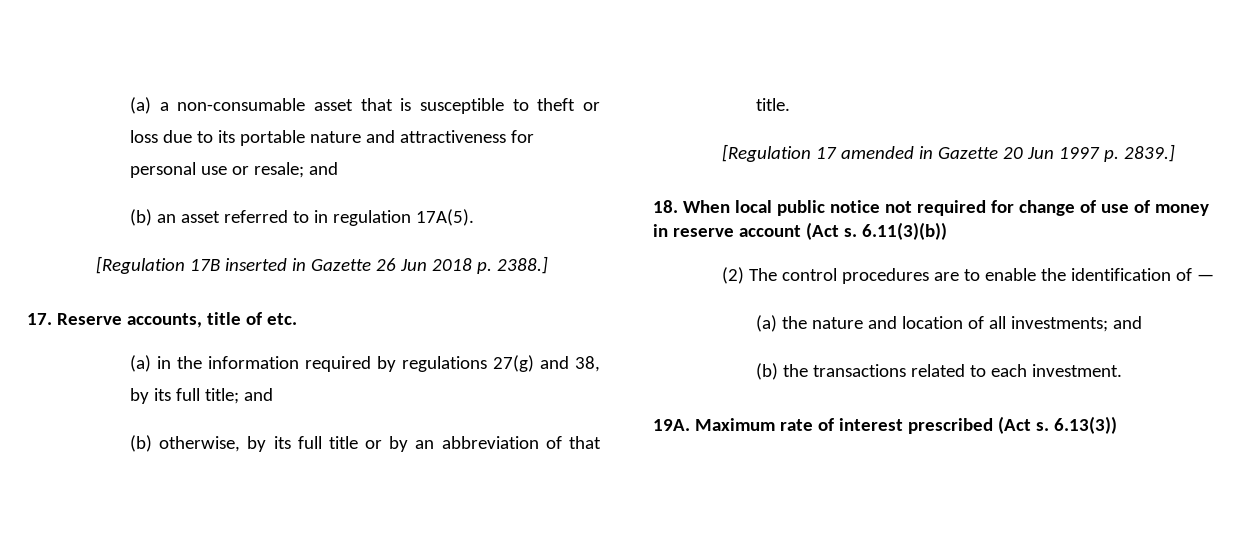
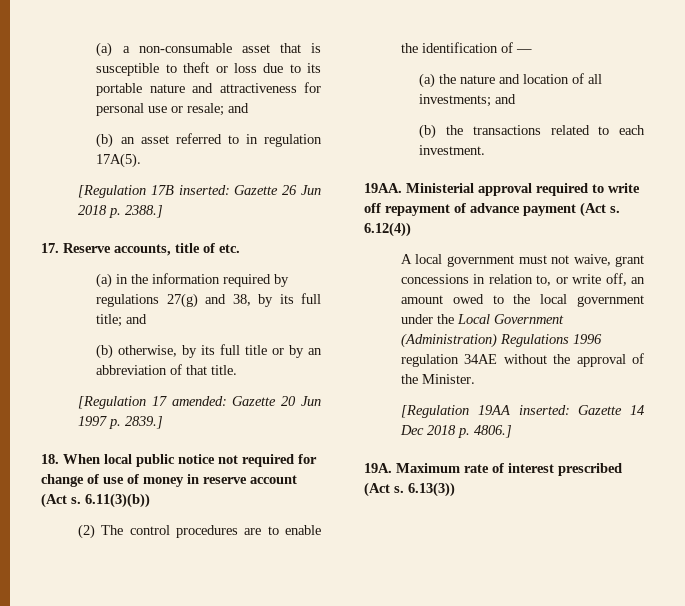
- [Regulation 17B inserted in Gazette 26 Jun 2018 p. 2388.]
+ [Regulation 17B inserted: Gazette 26 Jun 2018 p. 2388.]
- [Regulation 17 amended in Gazette 20 Jun 1997 p. 2839.]
+ [Regulation 17 amended: Gazette 20 Jun 1997 p. 2839.]
+ 19AA. Ministerial approval required to write off repayment of advance payment (Act s. 6.12(4))
+ A local government must not waive, grant concessions in relation to, or write off, an amount owed to the local government under the Local Government (Administration) Regulations 1996 regulation 34AE without the approval of the Minister.
+ [Regulation 19AA inserted: Gazette 14 Dec 2018 p. 4806.]

